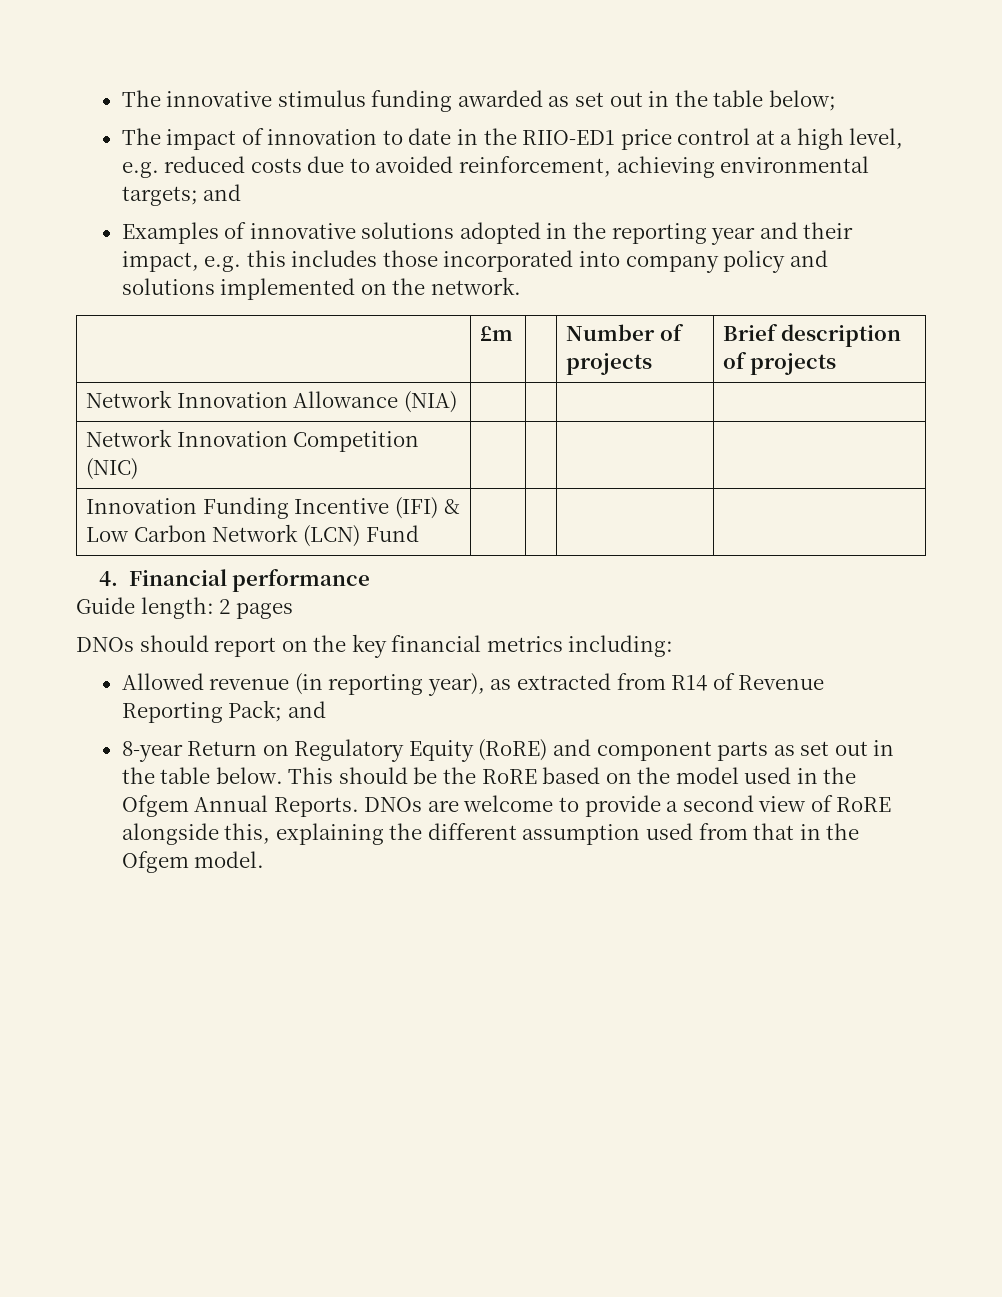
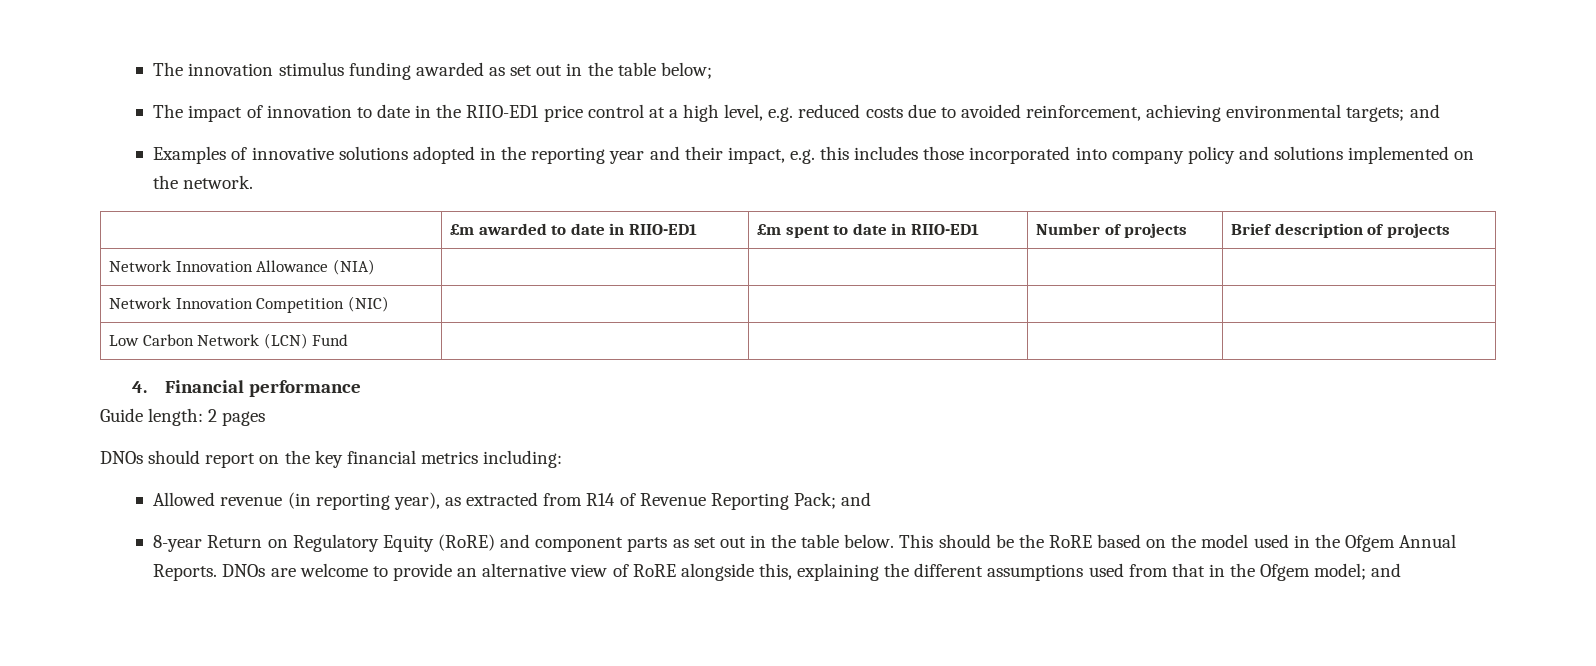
- The innovative stimulus funding awarded as set out in the table below;
+ The innovation stimulus funding awarded as set out in the table below;
- | £m | | Number of projects | Brief description of projects
+ | £m awarded to date in RIIO-ED1 | £m spent to date in RIIO-ED1 | Number of projects | Brief description of projects
- Innovation Funding Incentive (IFI) & Low Carbon Network (LCN) Fund | | | |
+ Low Carbon Network (LCN) Fund | | | |
- DNOs are welcome to provide a second view of RoRE alongside this, explaining the different assumption used from that in the Ofgem model.
+ DNOs are welcome to provide an alternative view of RoRE alongside this, explaining the different assumptions used from that in the Ofgem model; and

